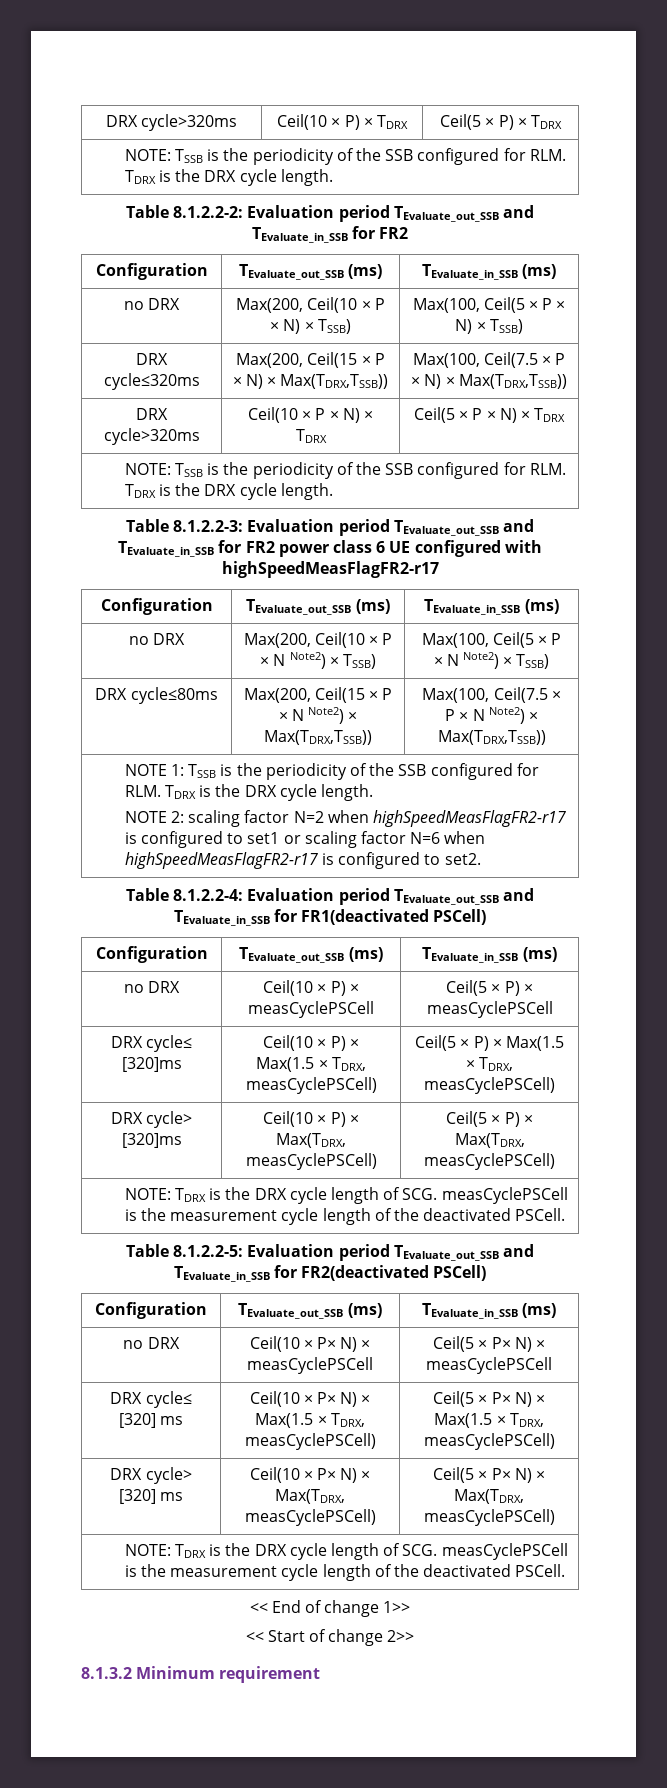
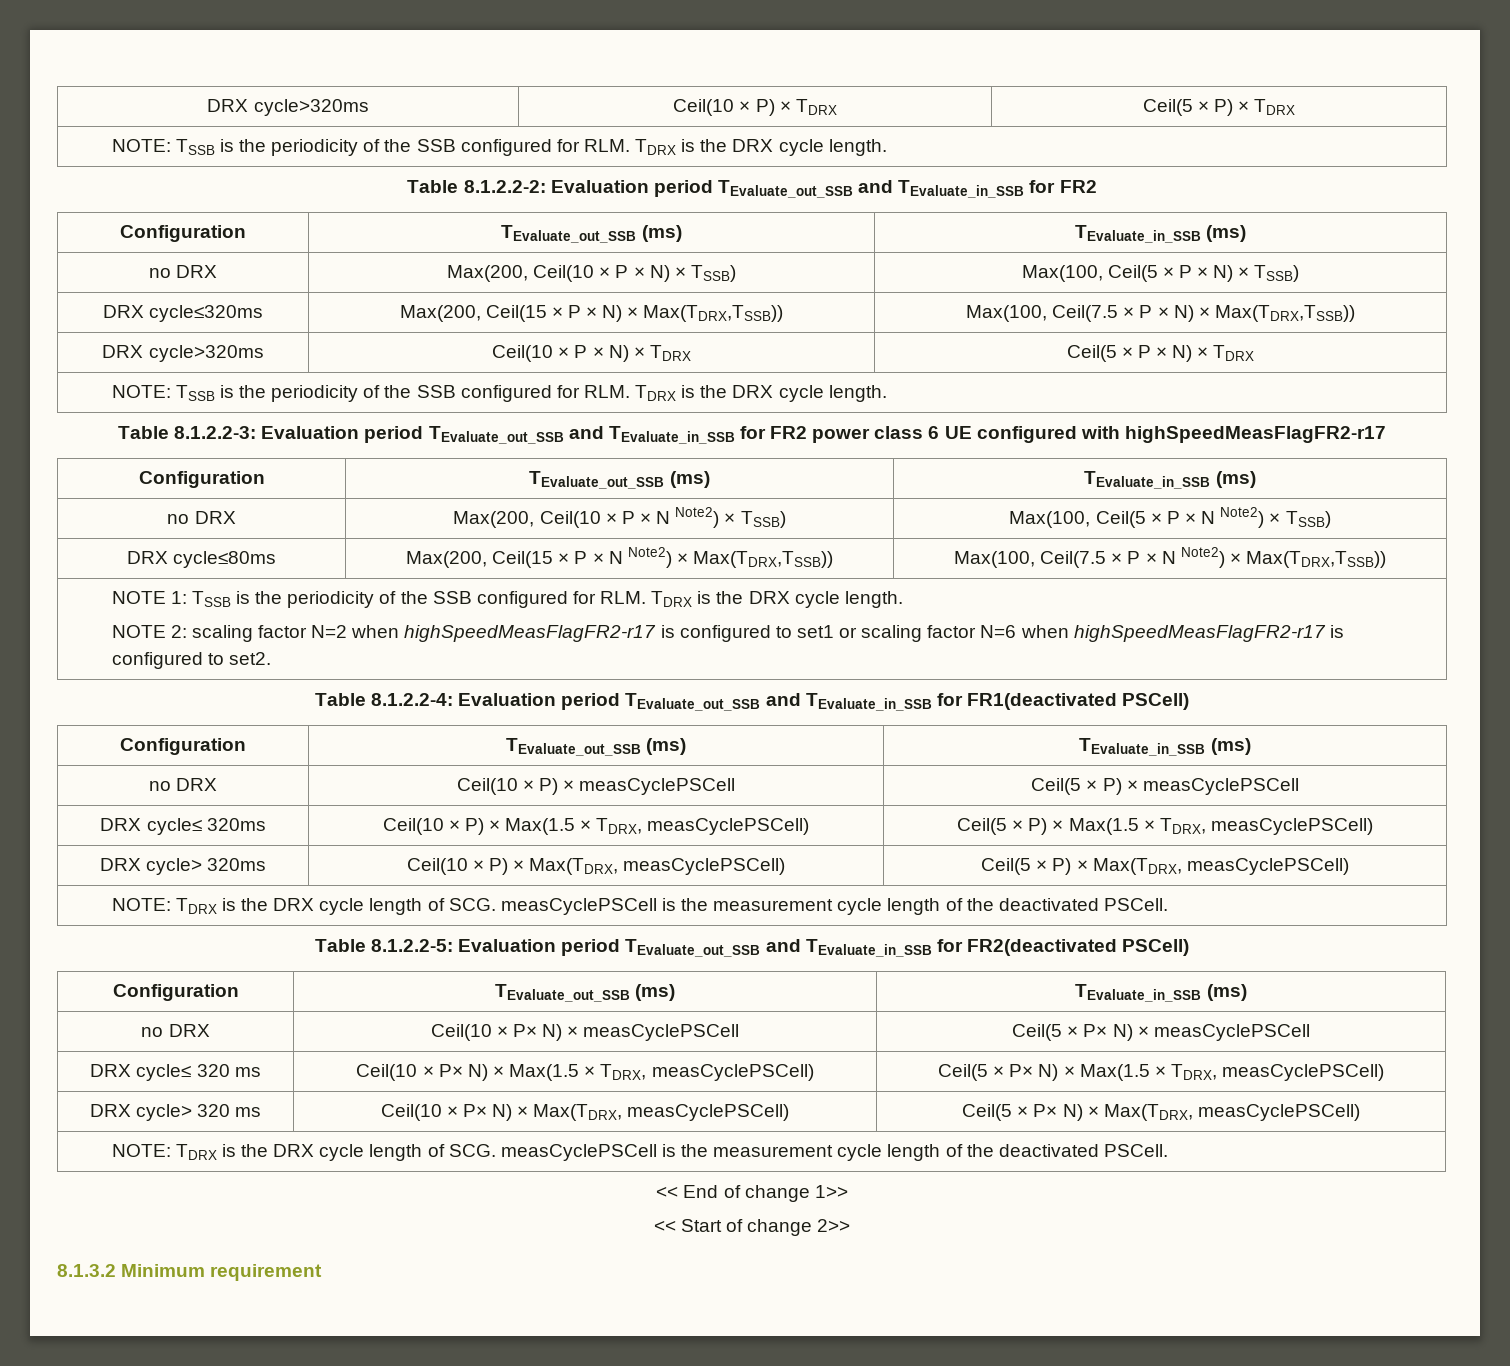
- DRX cycle≤ [320]ms | Ceil(10 × P) × Max(1.5 × TDRX, measCyclePSCell) | Ceil(5 × P) × Max(1.5 × TDRX, measCyclePSCell)
+ DRX cycle≤ 320ms | Ceil(10 × P) × Max(1.5 × TDRX, measCyclePSCell) | Ceil(5 × P) × Max(1.5 × TDRX, measCyclePSCell)
- DRX cycle> [320]ms | Ceil(10 × P) × Max(TDRX, measCyclePSCell) | Ceil(5 × P) × Max(TDRX, measCyclePSCell)
+ DRX cycle> 320ms | Ceil(10 × P) × Max(TDRX, measCyclePSCell) | Ceil(5 × P) × Max(TDRX, measCyclePSCell)
- DRX cycle≤ [320] ms | Ceil(10 × P× N) × Max(1.5 × TDRX, measCyclePSCell) | Ceil(5 × P× N) × Max(1.5 × TDRX, measCyclePSCell)
+ DRX cycle≤ 320 ms | Ceil(10 × P× N) × Max(1.5 × TDRX, measCyclePSCell) | Ceil(5 × P× N) × Max(1.5 × TDRX, measCyclePSCell)
- DRX cycle> [320] ms | Ceil(10 × P× N) × Max(TDRX, measCyclePSCell) | Ceil(5 × P× N) × Max(TDRX, measCyclePSCell)
+ DRX cycle> 320 ms | Ceil(10 × P× N) × Max(TDRX, measCyclePSCell) | Ceil(5 × P× N) × Max(TDRX, measCyclePSCell)

